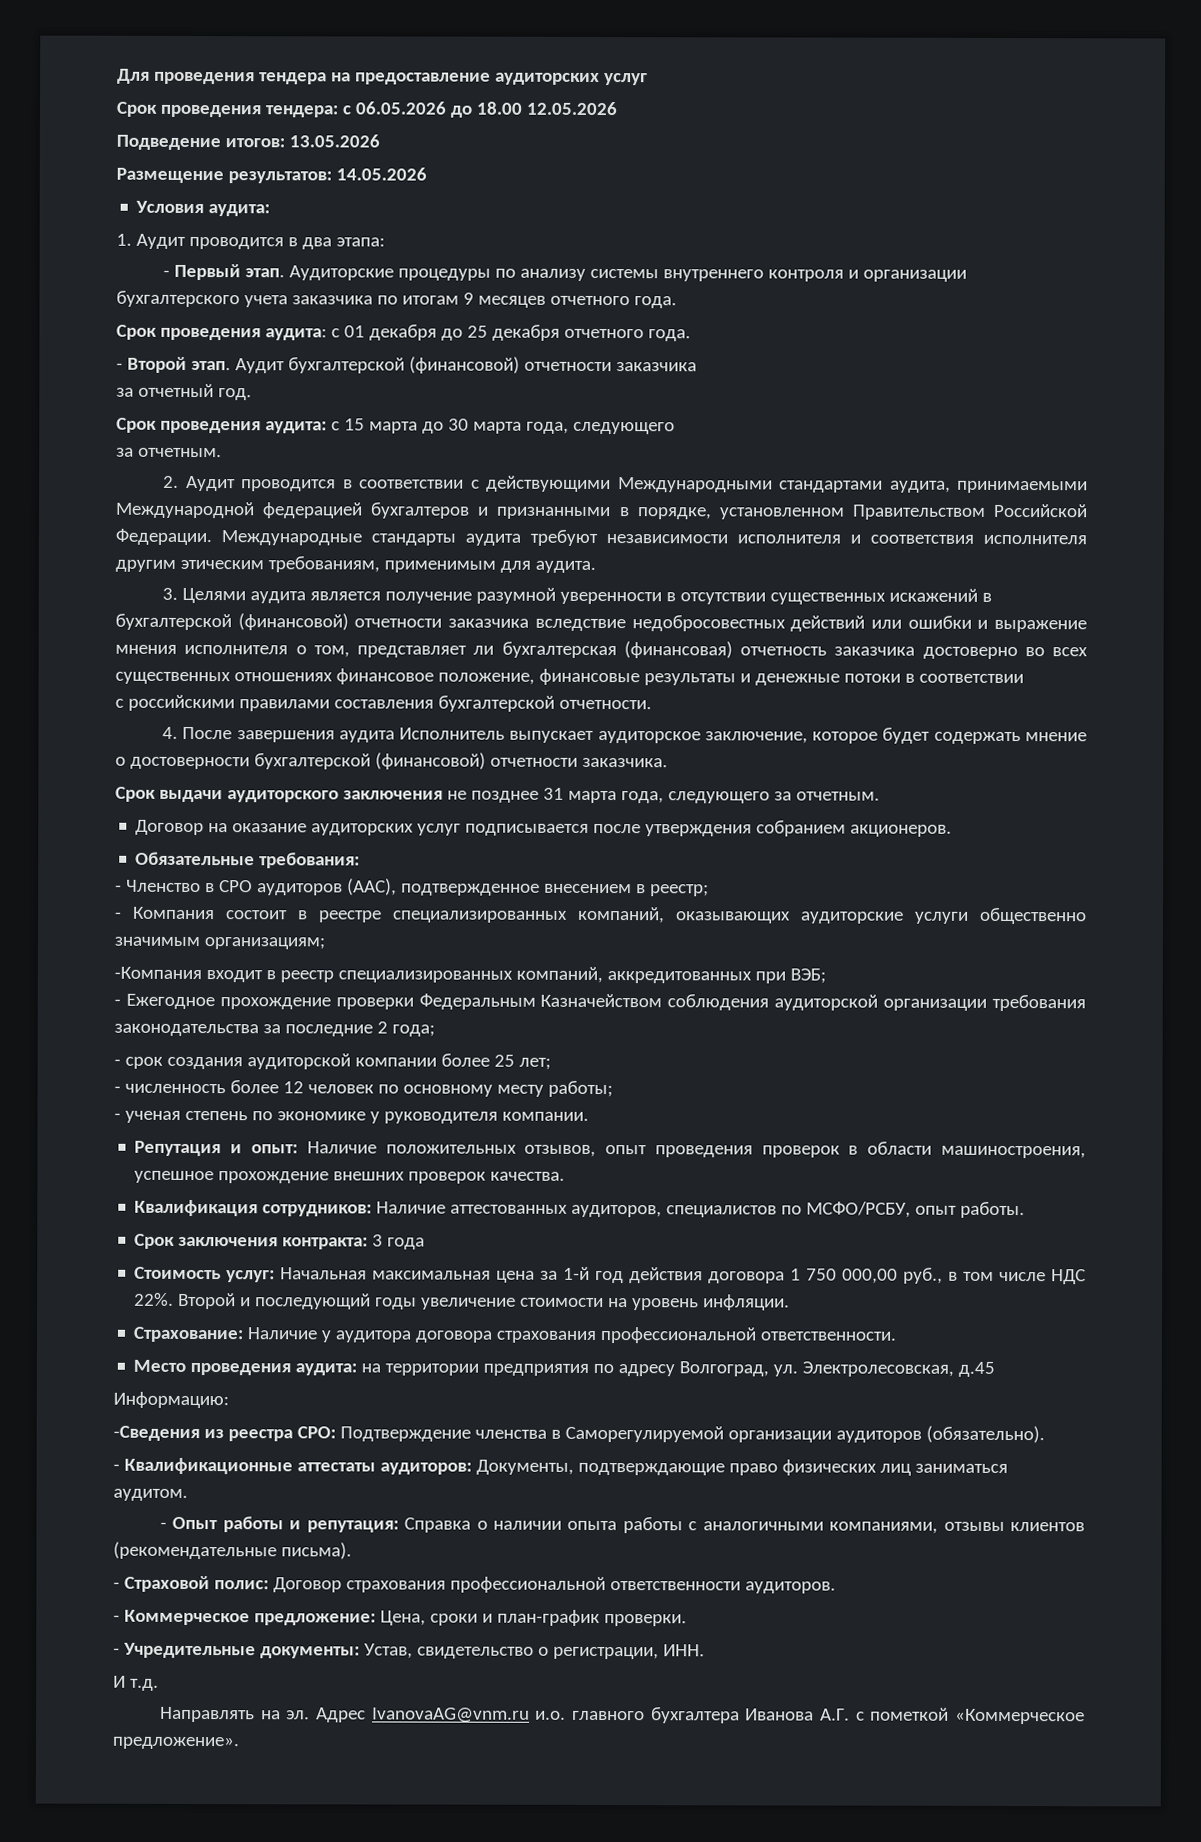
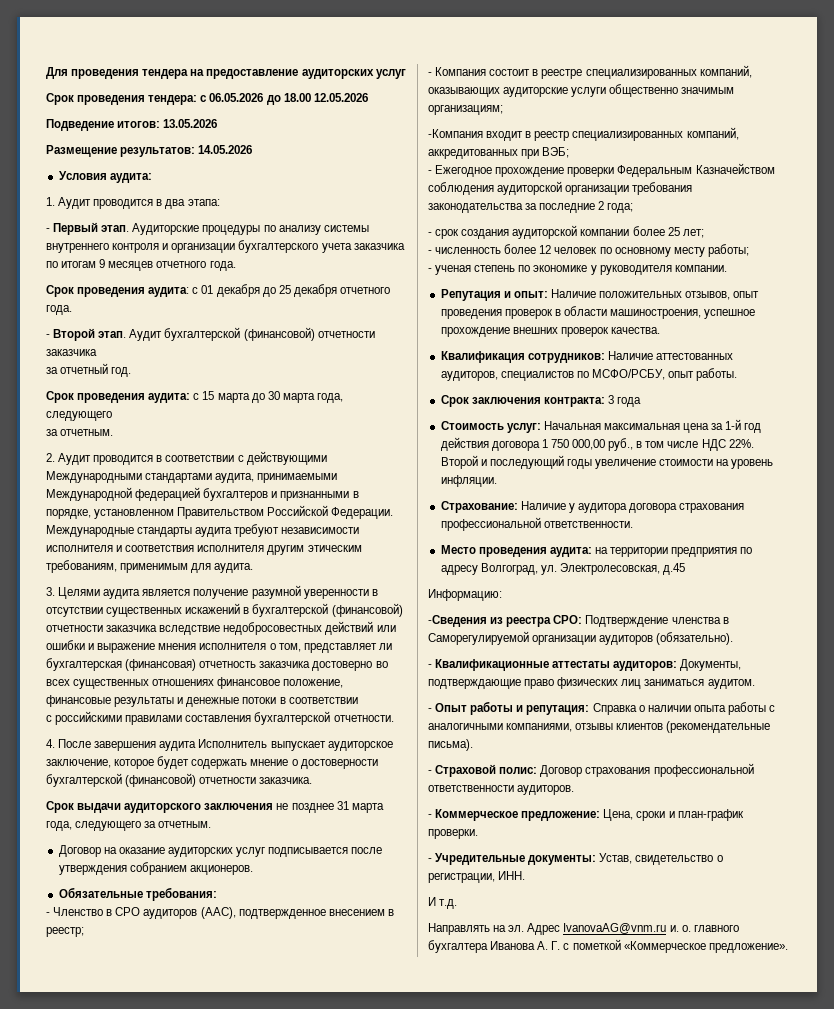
- Адрес IvanovaAG@vnm.ru и.о. главного бухгалтера Иванова А.Г. с пометкой «Коммерческое предложение».
+ Адрес IvanovaAG@vnm.ru и. о. главного бухгалтера Иванова А. Г. с пометкой «Коммерческое предложение».

